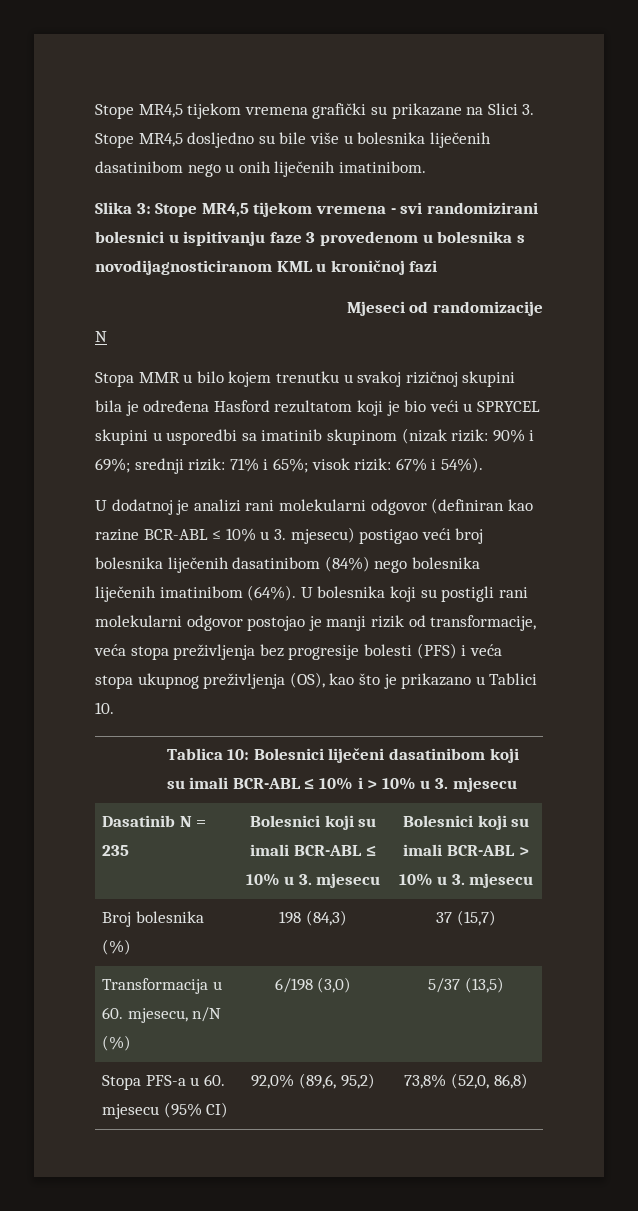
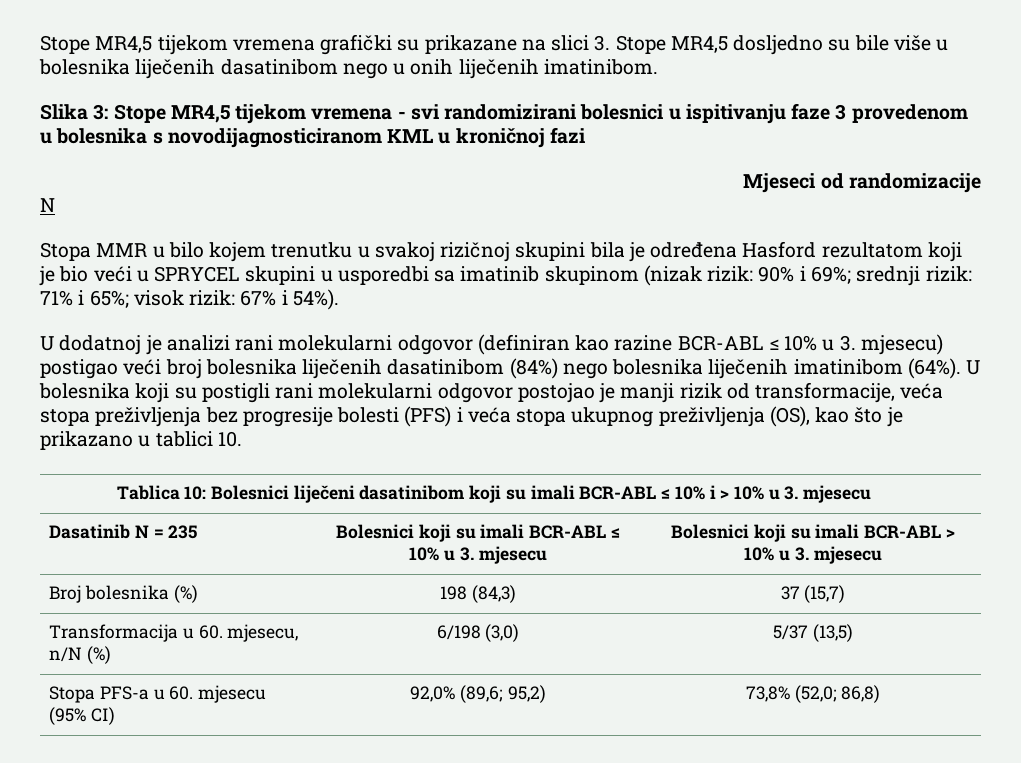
- Stope MR4,5 tijekom vremena grafički su prikazane na Slici 3. Stope MR4,5 dosljedno su bile više u bolesnika liječenih dasatinibom nego u onih liječenih imatinibom.
+ Stope MR4,5 tijekom vremena grafički su prikazane na slici 3. Stope MR4,5 dosljedno su bile više u bolesnika liječenih dasatinibom nego u onih liječenih imatinibom.
- U bolesnika koji su postigli rani molekularni odgovor postojao je manji rizik od transformacije, veća stopa preživljenja bez progresije bolesti (PFS) i veća stopa ukupnog preživljenja (OS), kao što je prikazano u Tablici 10.
+ U bolesnika koji su postigli rani molekularni odgovor postojao je manji rizik od transformacije, veća stopa preživljenja bez progresije bolesti (PFS) i veća stopa ukupnog preživljenja (OS), kao što je prikazano u tablici 10.
- Stopa PFS-a u 60. mjesecu (95% CI) | 92,0% (89,6, 95,2) | 73,8% (52,0, 86,8)
+ Stopa PFS-a u 60. mjesecu (95% CI) | 92,0% (89,6; 95,2) | 73,8% (52,0; 86,8)

